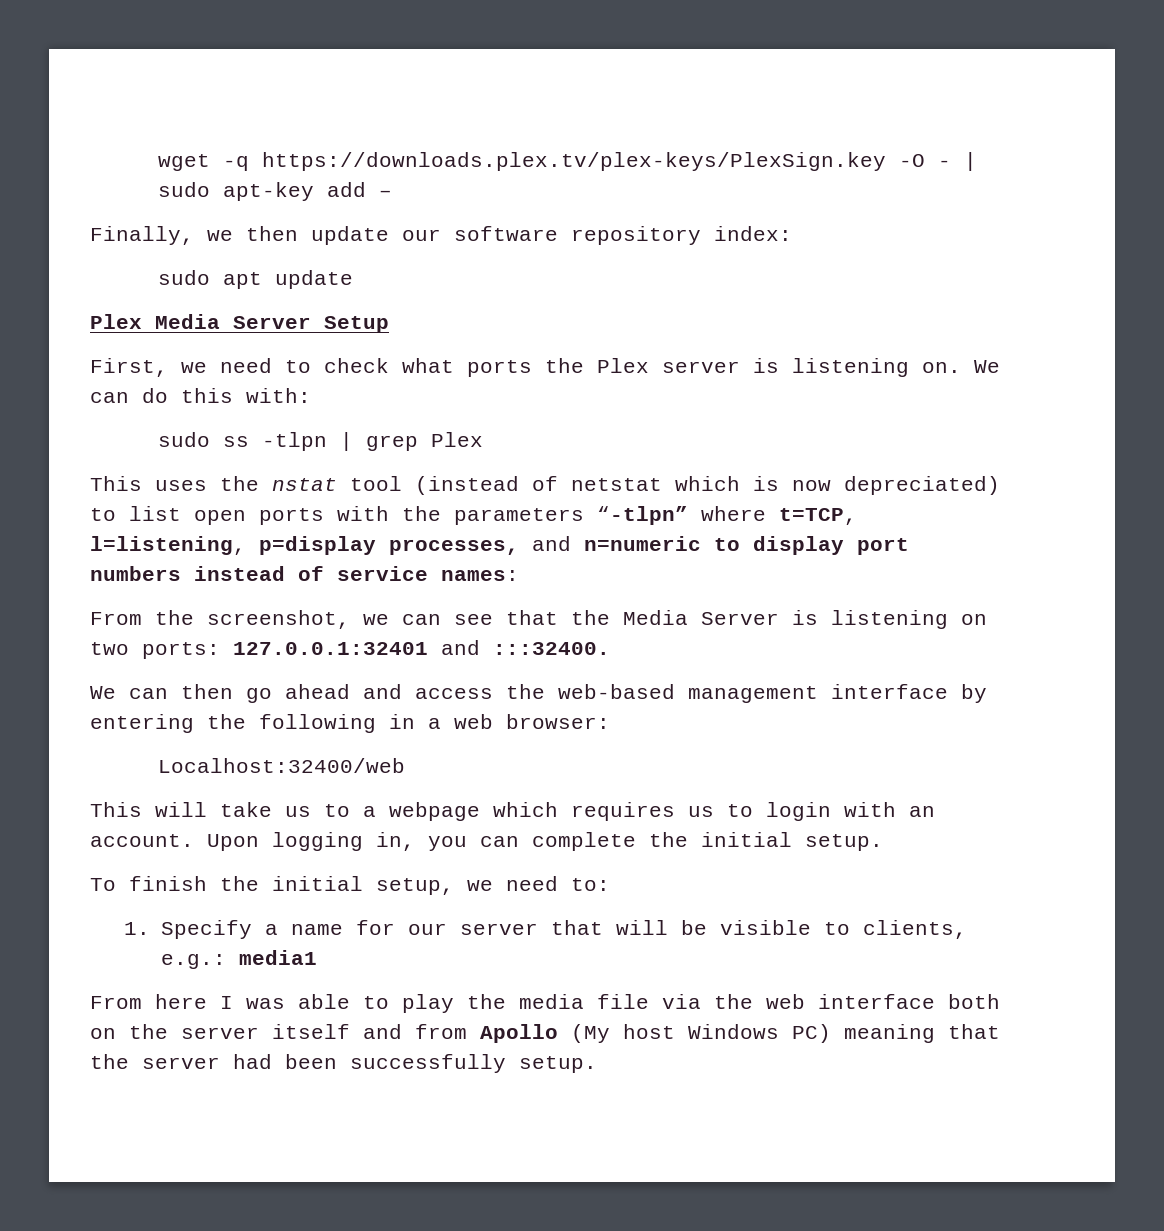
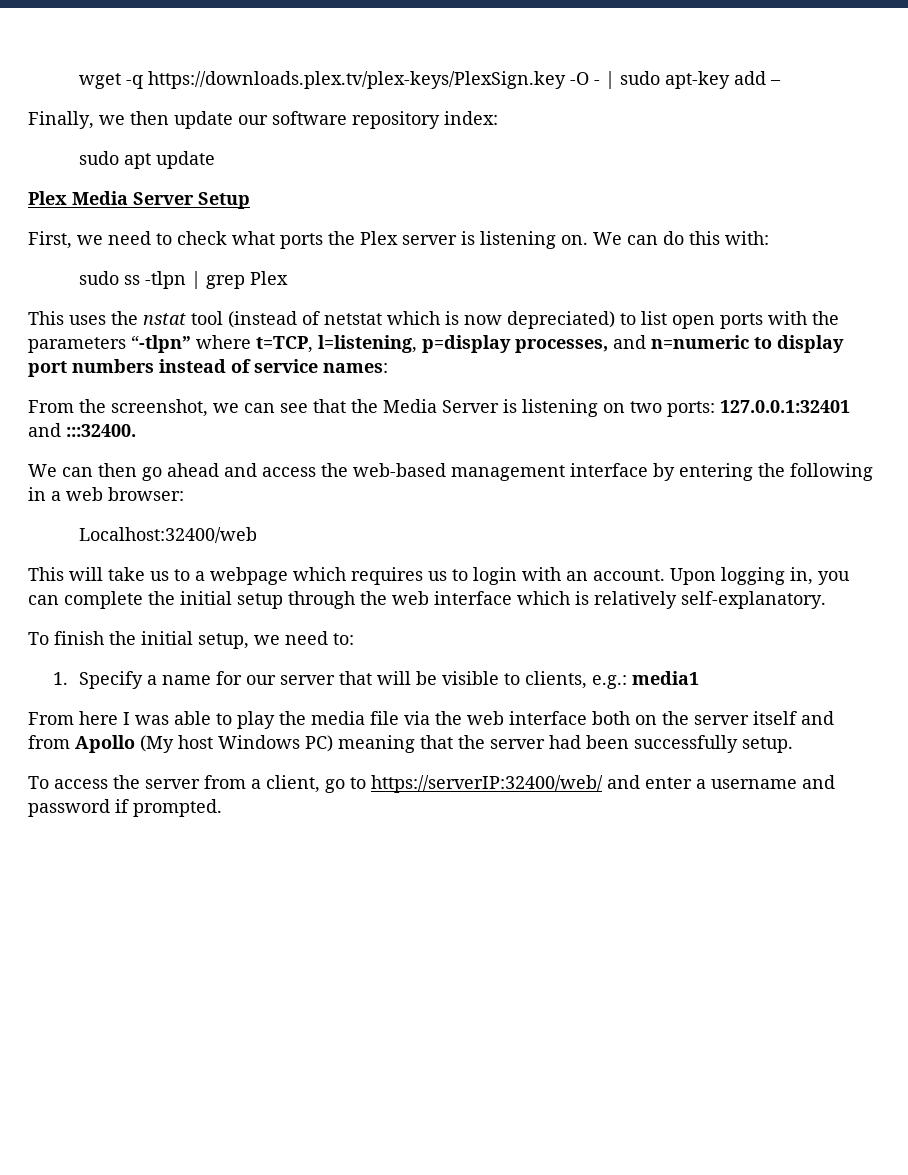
- Upon logging in, you can complete the initial setup.
+ Upon logging in, you can complete the initial setup through the web interface which is relatively self-explanatory.
+ To access the server from a client, go to https://serverIP:32400/web/ and enter a username and password if prompted.

